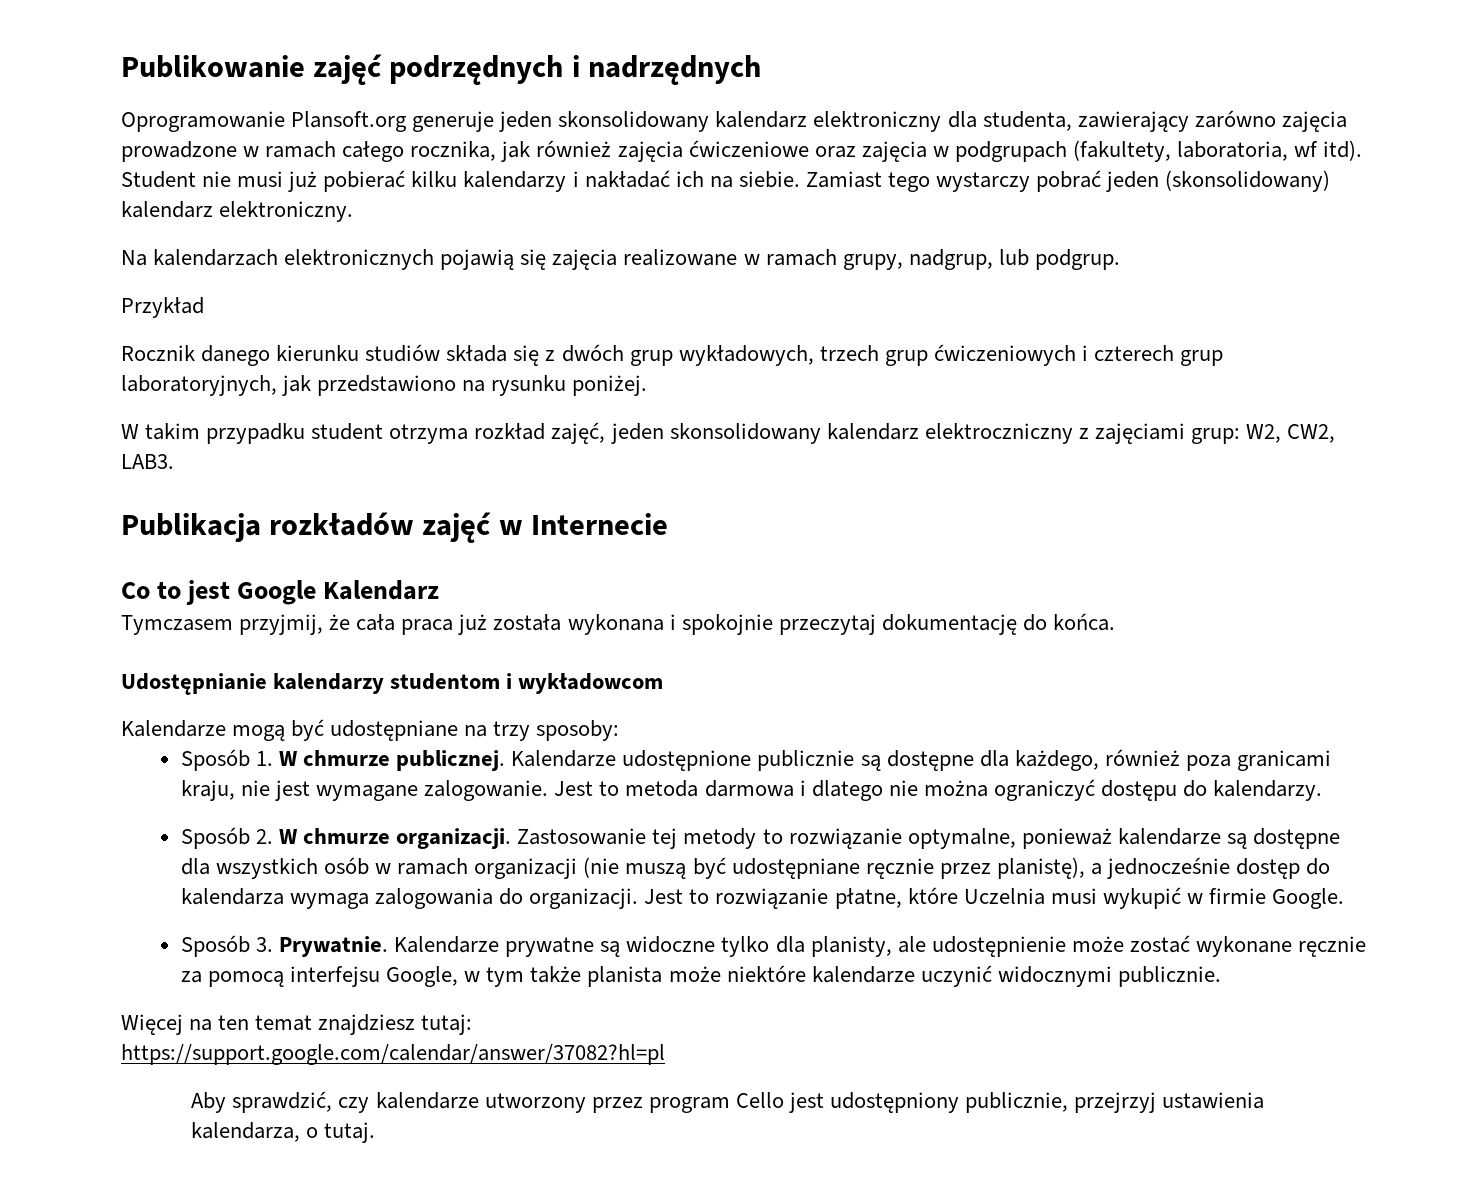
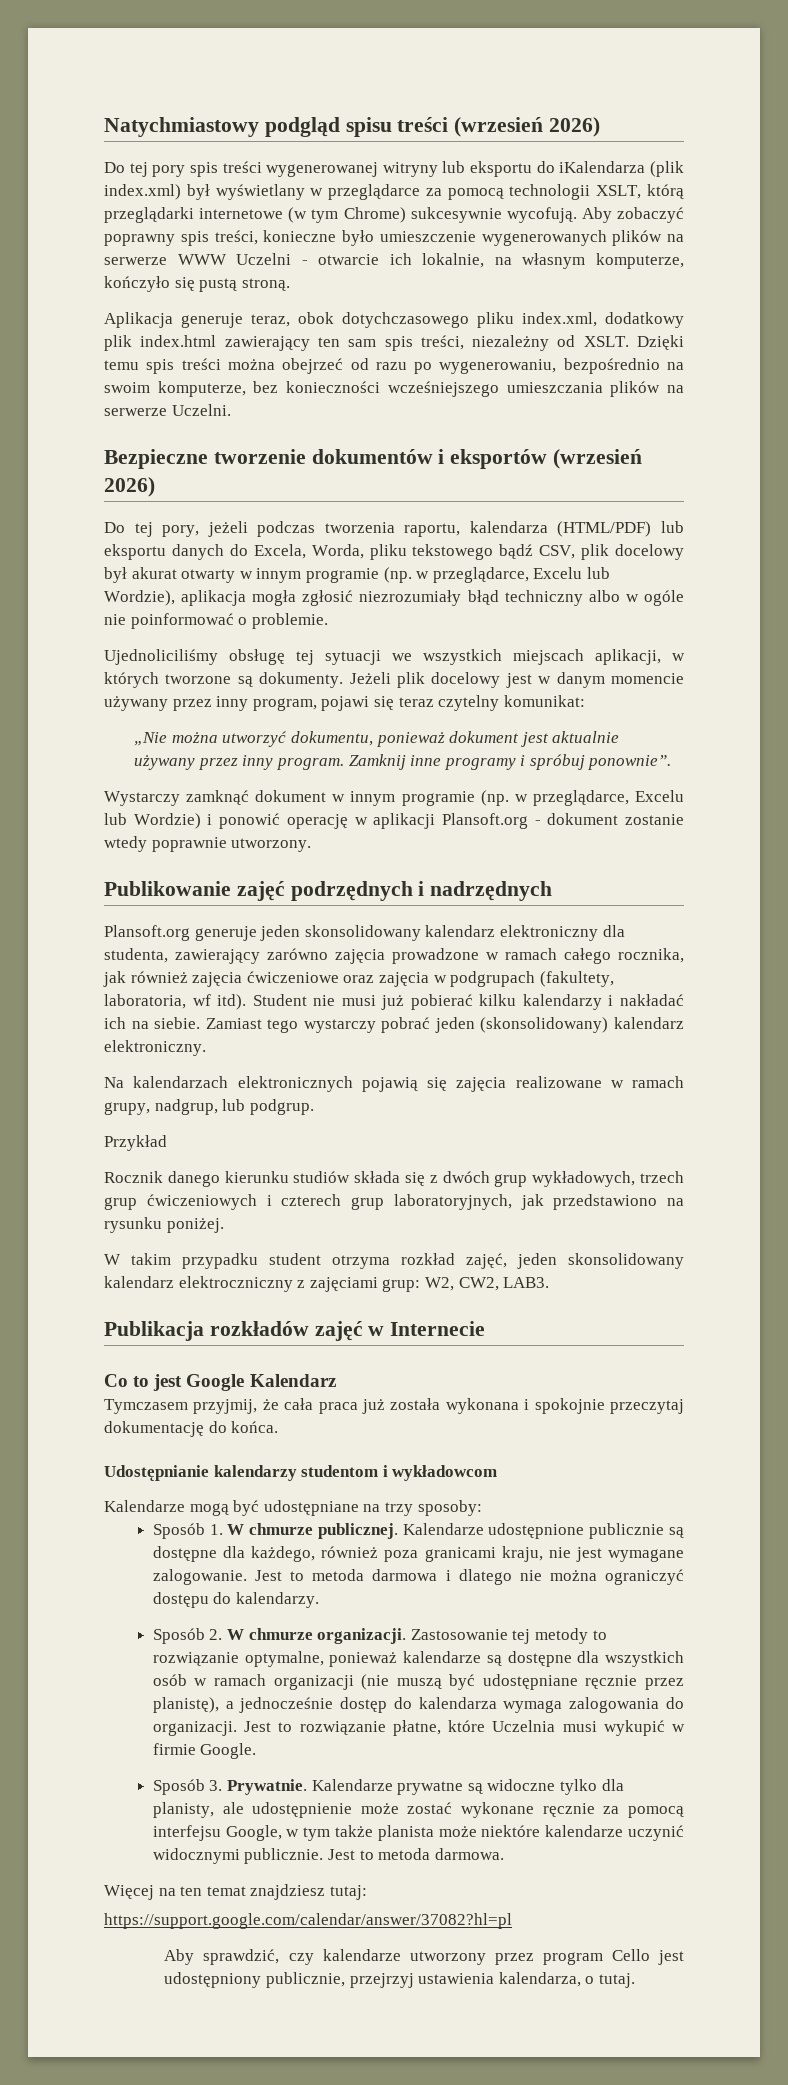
+ Natychmiastowy podgląd spisu treści (wrzesień 2026)
+ Do tej pory spis treści wygenerowanej witryny lub eksportu do iKalendarza (plik index.xml) był wyświetlany w przeglądarce za pomocą technologii XSLT, którą przeglądarki internetowe (w tym Chrome) sukcesywnie wycofują. Aby zobaczyć poprawny spis treści, konieczne było umieszczenie wygenerowanych plików na serwerze WWW Uczelni - otwarcie ich lokalnie, na własnym komputerze, kończyło się pustą stroną.
+ Aplikacja generuje teraz, obok dotychczasowego pliku index.xml, dodatkowy plik index.html zawierający ten sam spis treści, niezależny od XSLT. Dzięki temu spis treści można obejrzeć od razu po wygenerowaniu, bezpośrednio na swoim komputerze, bez konieczności wcześniejszego umieszczania plików na serwerze Uczelni.
+ Bezpieczne tworzenie dokumentów i eksportów (wrzesień 2026)
+ Do tej pory, jeżeli podczas tworzenia raportu, kalendarza (HTML/PDF) lub eksportu danych do Excela, Worda, pliku tekstowego bądź CSV, plik docelowy był akurat otwarty w innym programie (np. w przeglądarce, Excelu lub Wordzie), aplikacja mogła zgłosić niezrozumiały błąd techniczny albo w ogóle nie poinformować o problemie.
+ Ujednoliciliśmy obsługę tej sytuacji we wszystkich miejscach aplikacji, w których tworzone są dokumenty. Jeżeli plik docelowy jest w danym momencie używany przez inny program, pojawi się teraz czytelny komunikat:
+ „Nie można utworzyć dokumentu, ponieważ dokument jest aktualnie używany przez inny program. Zamknij inne programy i spróbuj ponownie”.
+ Wystarczy zamknąć dokument w innym programie (np. w przeglądarce, Excelu lub Wordzie) i ponowić operację w aplikacji Plansoft.org - dokument zostanie wtedy poprawnie utworzony.
- Oprogramowanie Plansoft.org generuje jeden skonsolidowany kalendarz elektroniczny dla studenta, zawierający zarówno zajęcia prowadzone w ramach całego rocznika, jak również zajęcia ćwiczeniowe oraz zajęcia w podgrupach (fakultety, laboratoria, wf itd).
+ Plansoft.org generuje jeden skonsolidowany kalendarz elektroniczny dla studenta, zawierający zarówno zajęcia prowadzone w ramach całego rocznika, jak również zajęcia ćwiczeniowe oraz zajęcia w podgrupach (fakultety, laboratoria, wf itd).
+ Jest to metoda darmowa.

